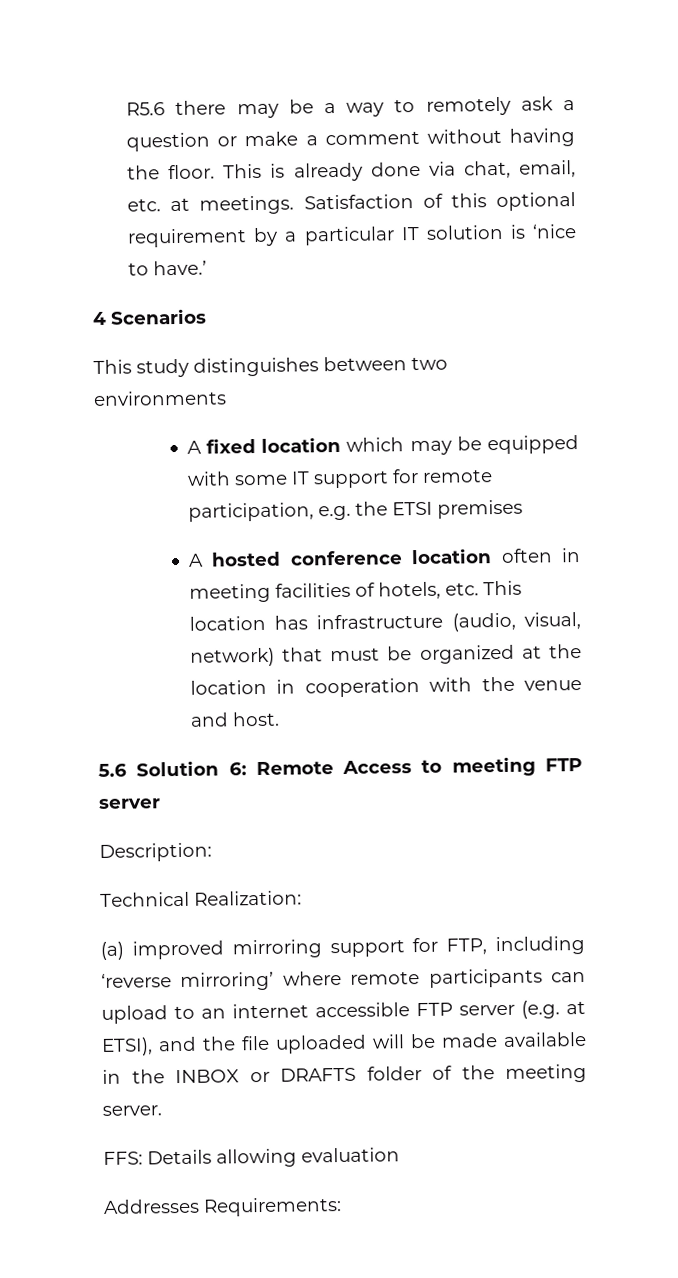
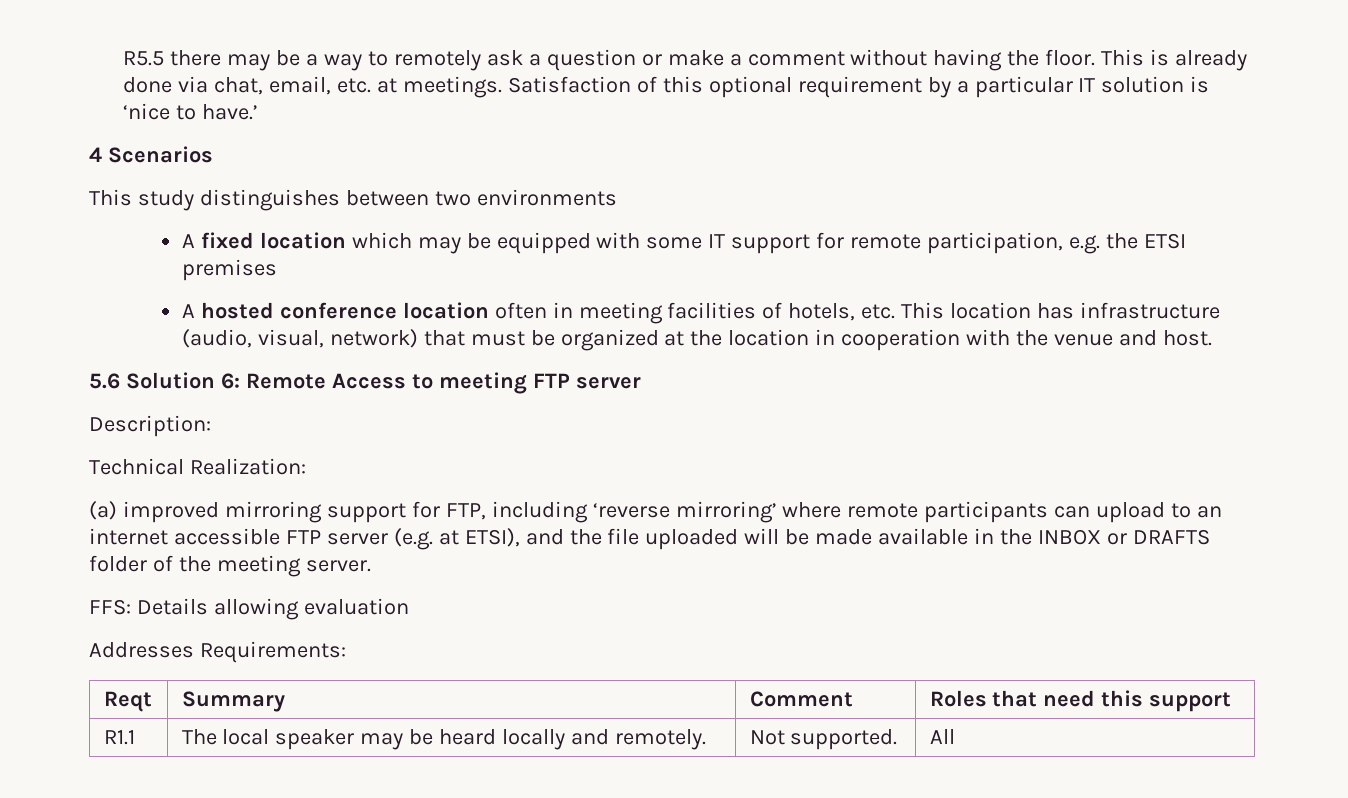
- R5.6 there may be a way to remotely ask a question or make a comment without having the floor.
+ R5.5 there may be a way to remotely ask a question or make a comment without having the floor.
+ Reqt | Summary | Comment | Roles that need this support
+ R1.1 | The local speaker may be heard locally and remotely. | Not supported. | All

